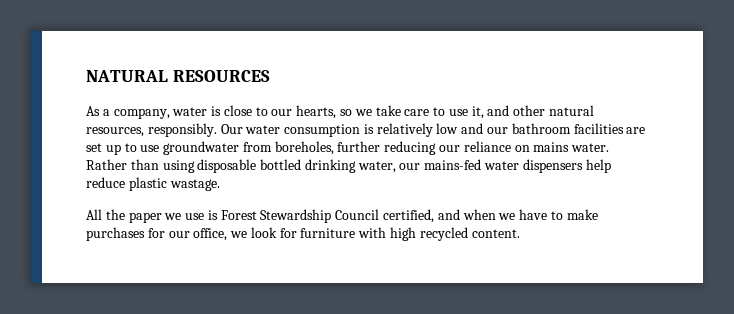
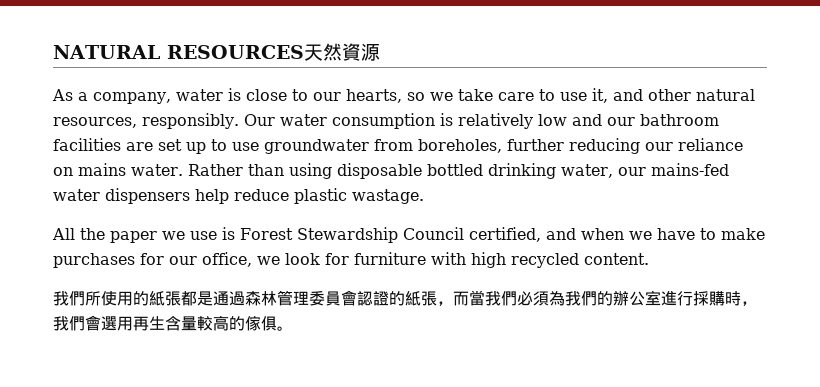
- NATURAL RESOURCES
+ NATURAL RESOURCES天然資源
+ 我們所使用的紙張都是通過森林管理委員會認證的紙張，而當我們必須為我們的辦公室進行採購時，我們會選用再生含量較高的傢俱。

